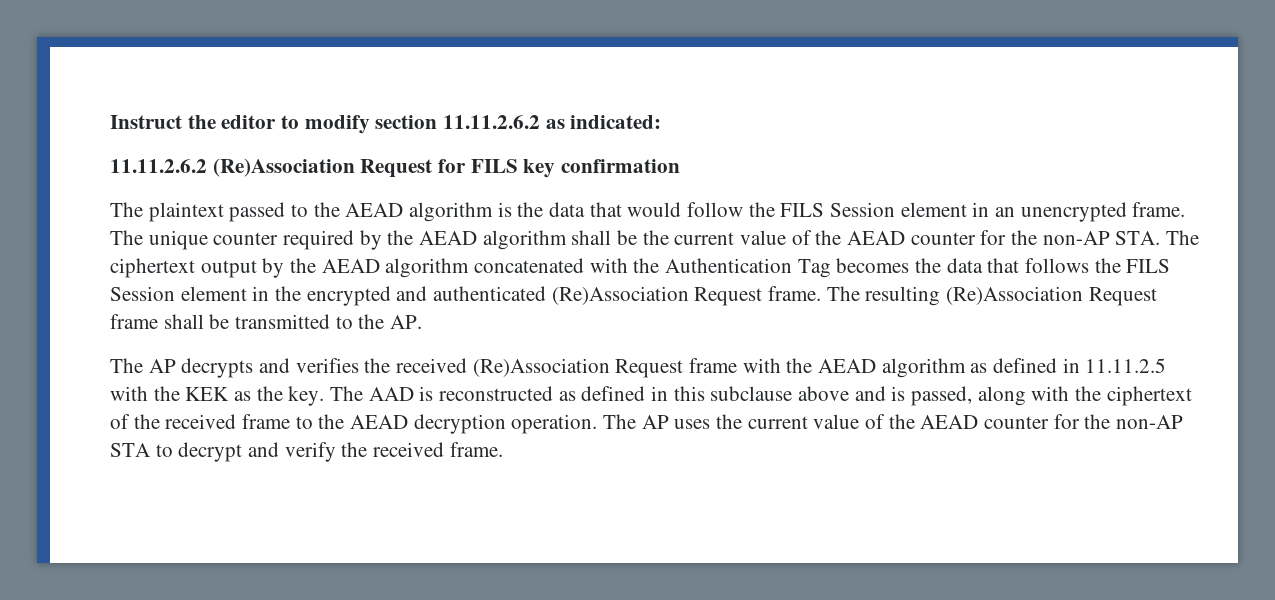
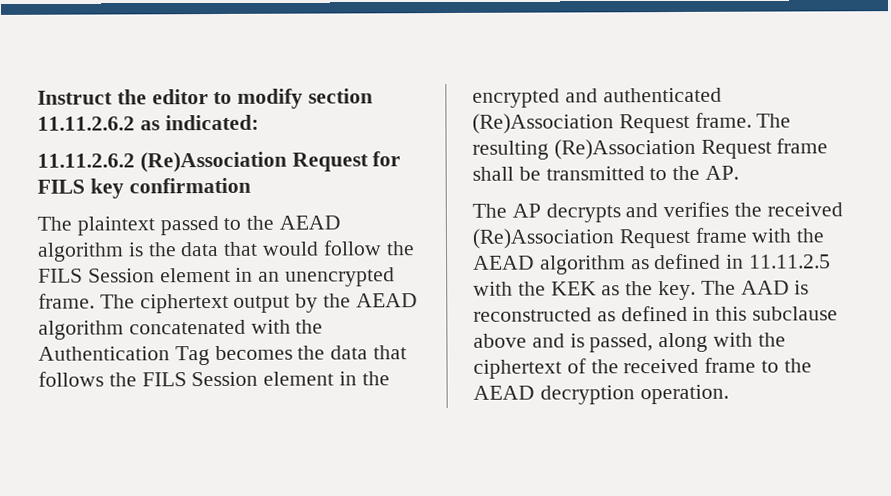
- The unique counter required by the AEAD algorithm shall be the current value of the AEAD counter for the non-AP STA. The ciphertext output by the AEAD algorithm concatenated with the Authentication Tag becomes the data that follows the FILS Session element in the encrypted and authenticated (Re)Association Request frame.
+ The ciphertext output by the AEAD algorithm concatenated with the Authentication Tag becomes the data that follows the FILS Session element in the encrypted and authenticated (Re)Association Request frame.
- The AP uses the current value of the AEAD counter for the non-AP STA to decrypt and verify the received frame.

